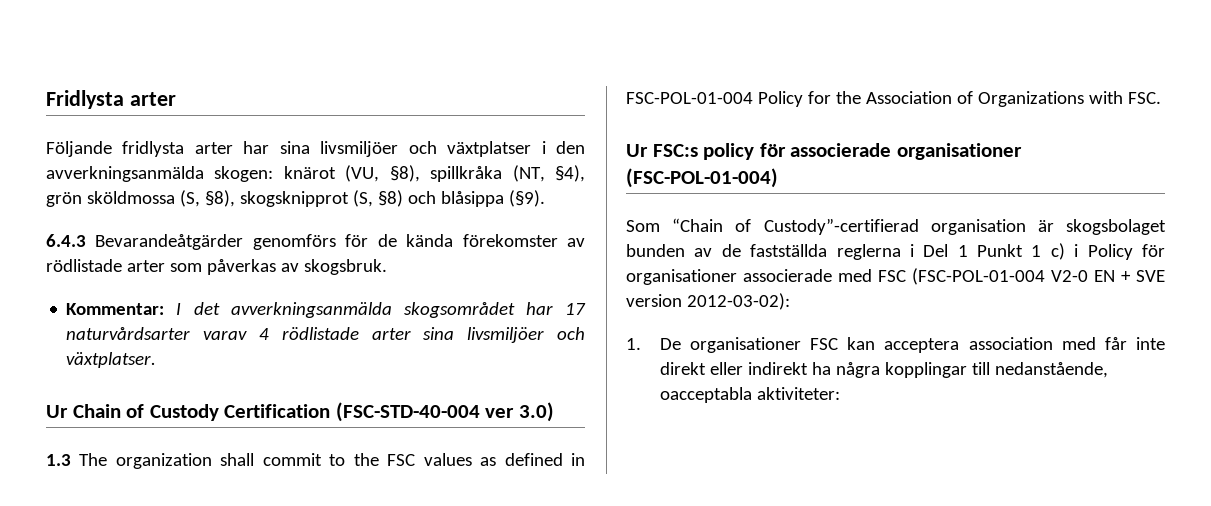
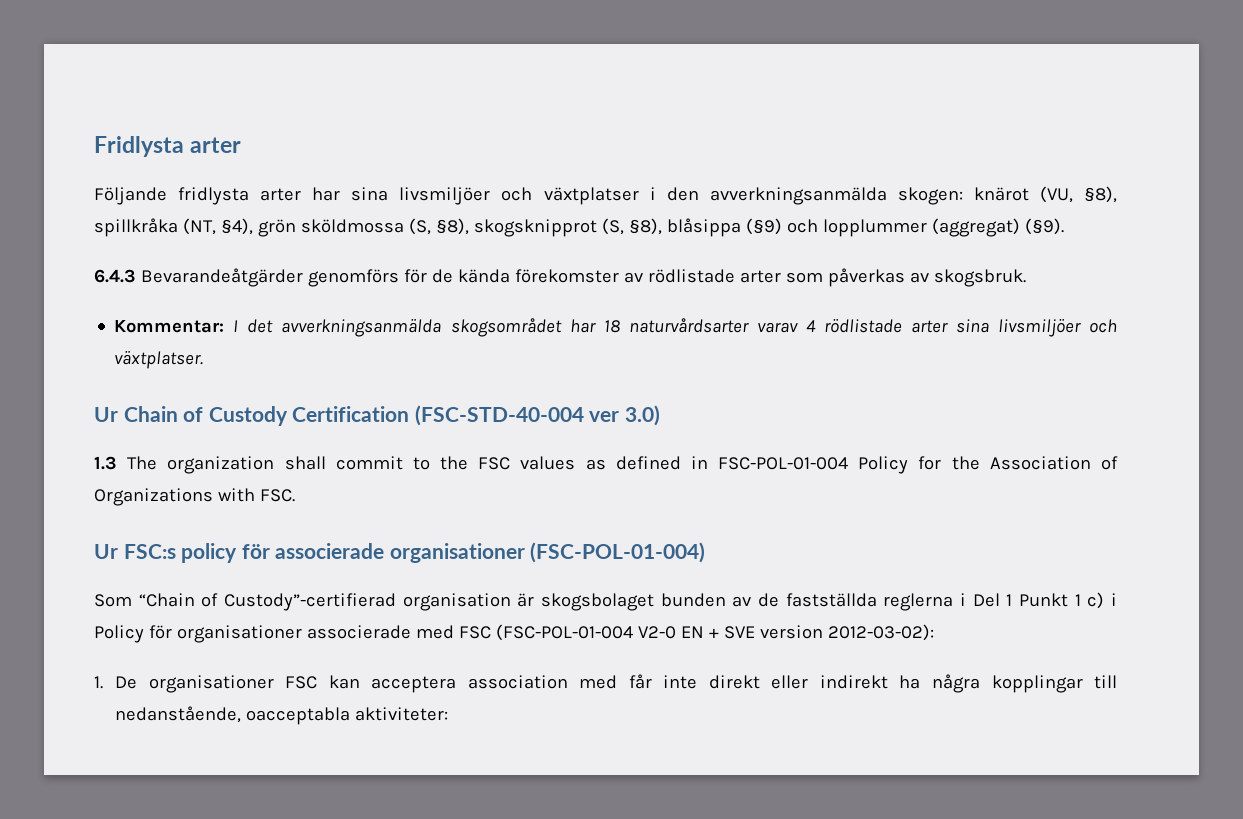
- Följande fridlysta arter har sina livsmiljöer och växtplatser i den avverkningsanmälda skogen: knärot (VU, §8), spillkråka (NT, §4), grön sköldmossa (S, §8), skogsknipprot (S, §8) och blåsippa (§9).
+ Följande fridlysta arter har sina livsmiljöer och växtplatser i den avverkningsanmälda skogen: knärot (VU, §8), spillkråka (NT, §4), grön sköldmossa (S, §8), skogsknipprot (S, §8), blåsippa (§9) och lopplummer (aggregat) (§9).
- Kommentar: I det avverkningsanmälda skogsområdet har 17 naturvårdsarter varav 4 rödlistade arter sina livsmiljöer och växtplatser.
+ Kommentar: I det avverkningsanmälda skogsområdet har 18 naturvårdsarter varav 4 rödlistade arter sina livsmiljöer och växtplatser.

